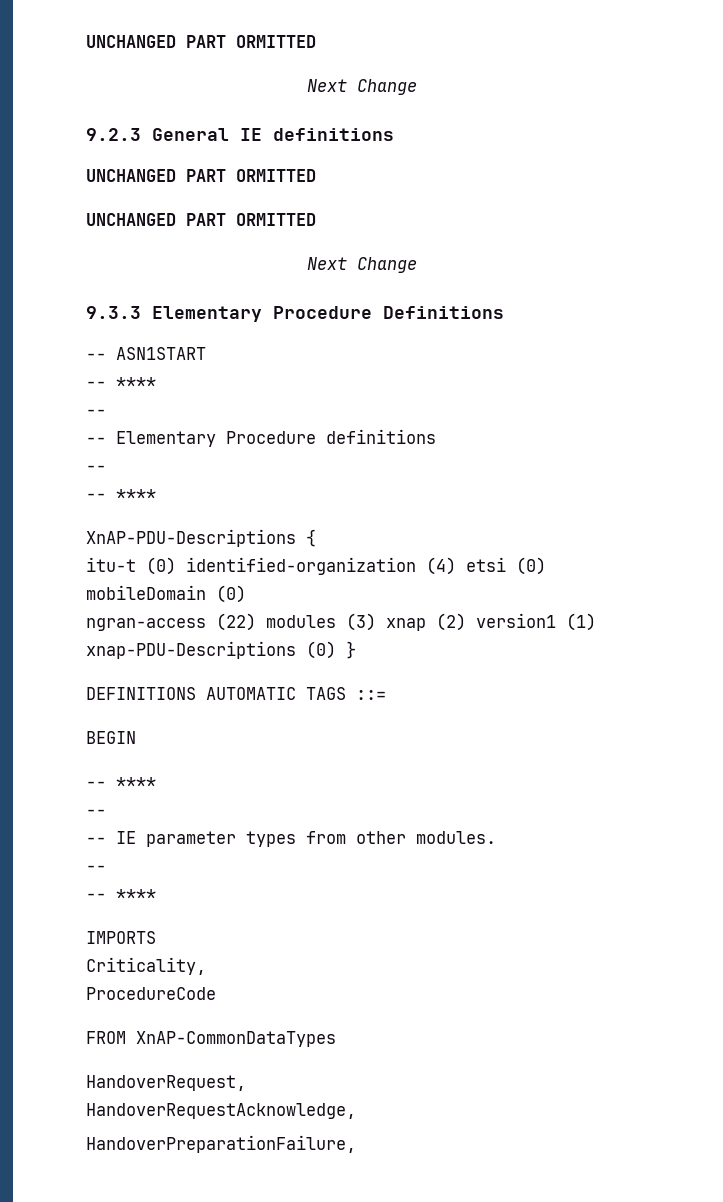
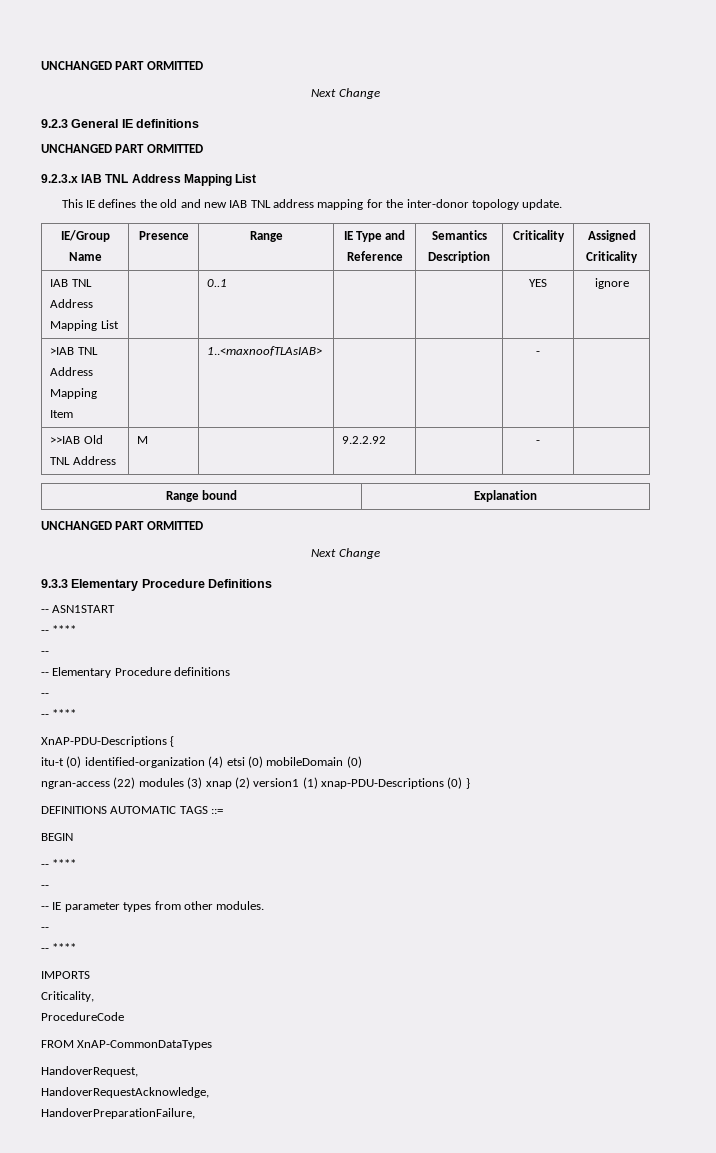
+ 9.2.3.x IAB TNL Address Mapping List
+ This IE defines the old and new IAB TNL address mapping for the inter-donor topology update.
+ IE/Group Name | Presence | Range | IE Type and Reference | Semantics Description | Criticality | Assigned Criticality
+ IAB TNL Address Mapping List | | 0..1 | | | YES | ignore
+ >IAB TNL Address Mapping Item | | 1..<maxnoofTLAsIAB> | | | - |
+ >>IAB Old TNL Address | M | | 9.2.2.92 | | - |
+ Range bound | Explanation

